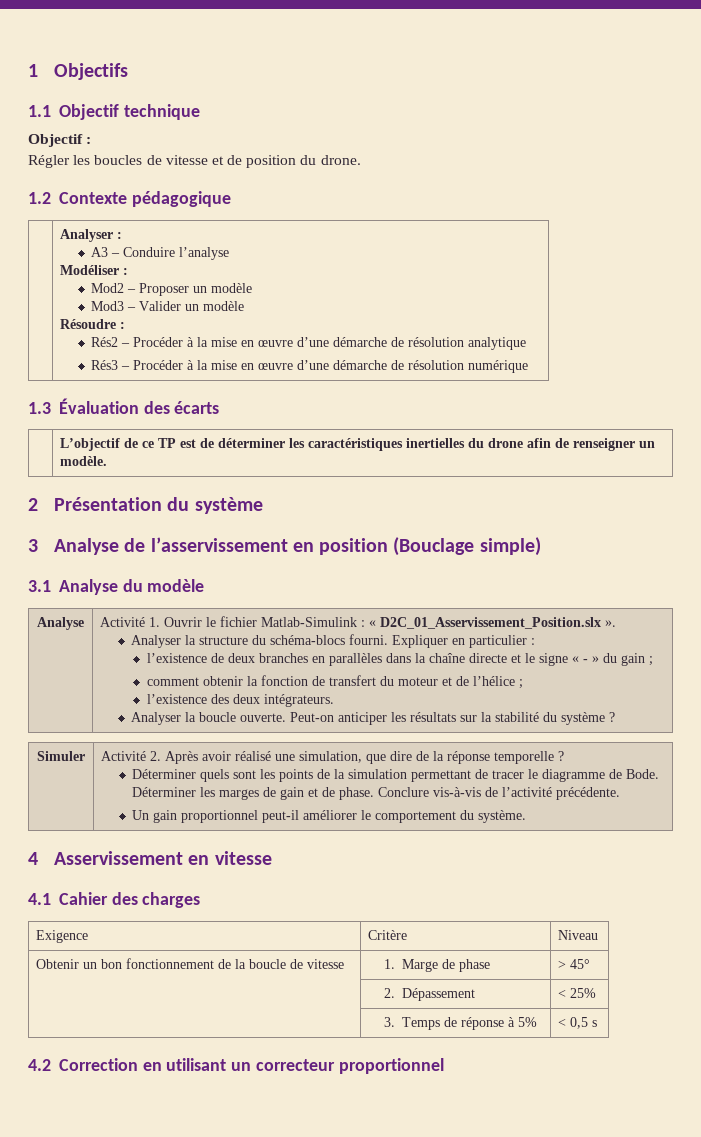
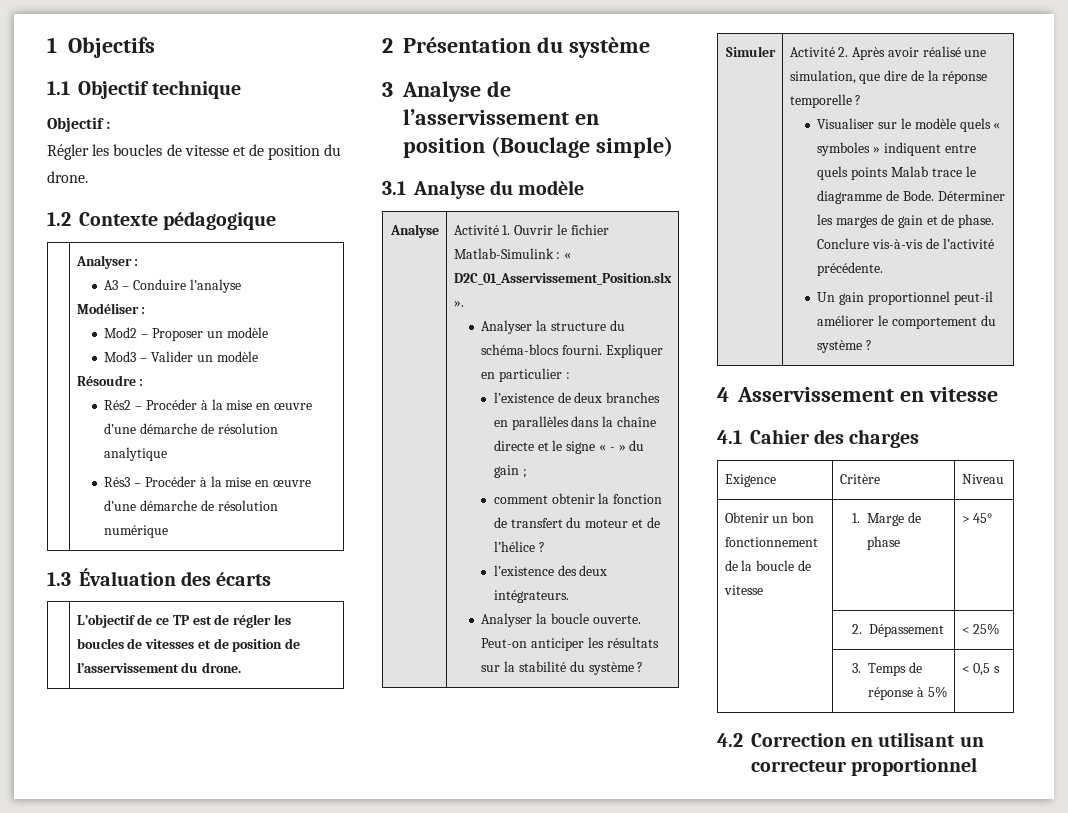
- | L’objectif de ce TP est de déterminer les caractéristiques inertielles du drone afin de renseigner un modèle.
+ | L’objectif de ce TP est de régler les boucles de vitesses et de position de l’asservissement du drone.
- comment obtenir la fonction de transfert du moteur et de l’hélice ;
+ comment obtenir la fonction de transfert du moteur et de l’hélice ?
- Déterminer quels sont les points de la simulation permettant de tracer le diagramme de Bode.
+ Visualiser sur le modèle quels « symboles » indiquent entre quels points Malab trace le diagramme de Bode.
- Un gain proportionnel peut-il améliorer le comportement du système.
+ Un gain proportionnel peut-il améliorer le comportement du système ?

